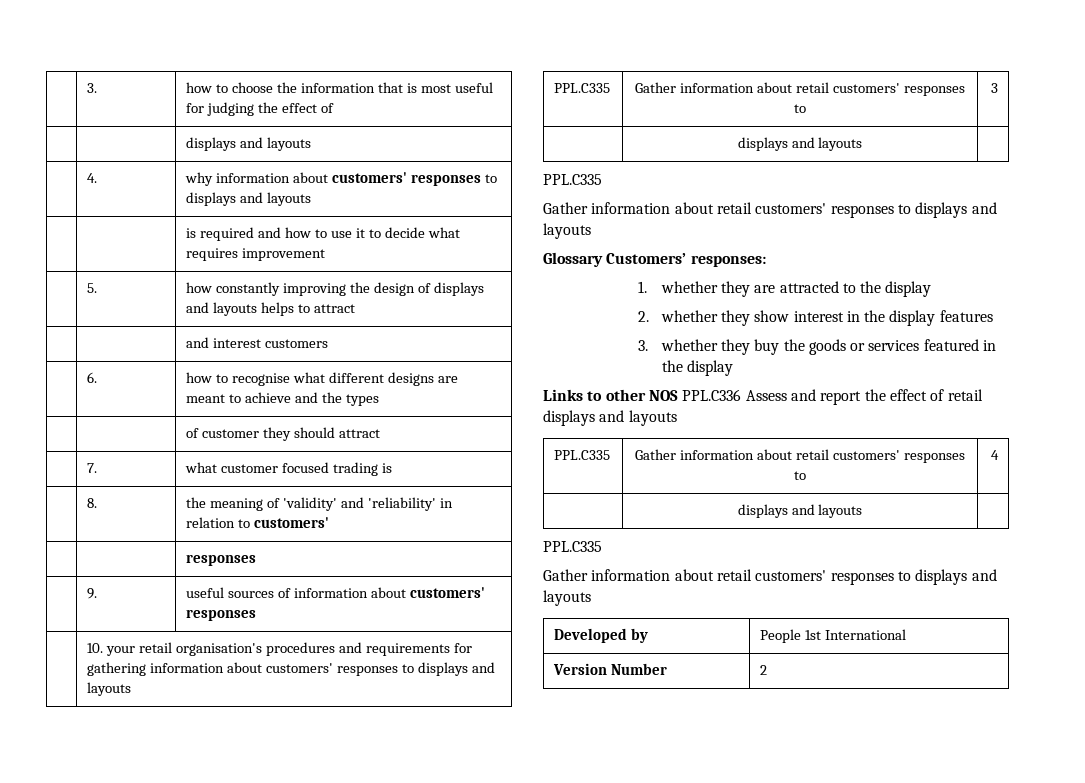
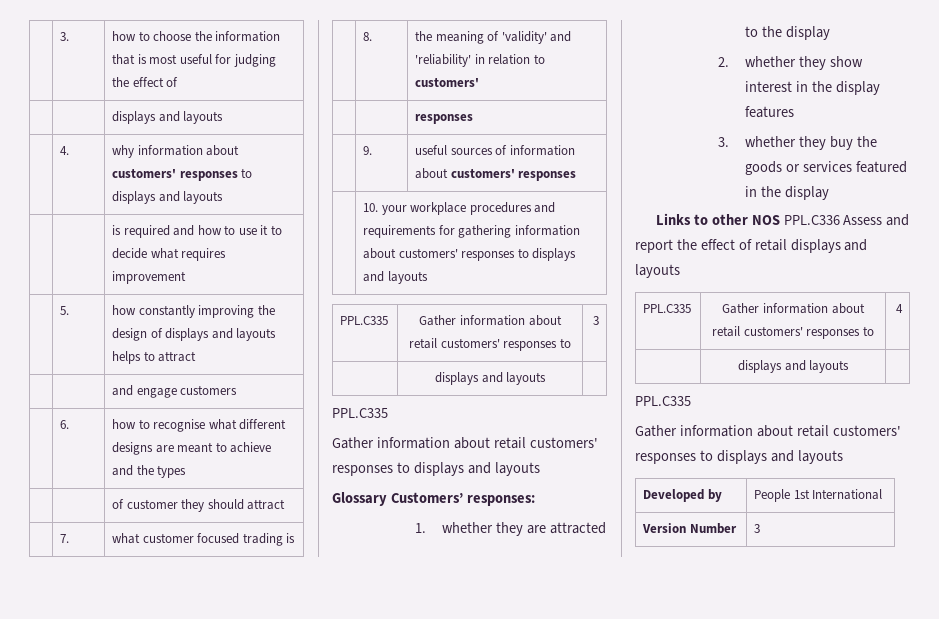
- | | and interest customers
+ | | and engage customers
- | 10. your retail organisation's procedures and requirements for gathering information about customers' responses to displays and layouts
+ | 10. your workplace procedures and requirements for gathering information about customers' responses to displays and layouts
- Version Number | 2
+ Version Number | 3

